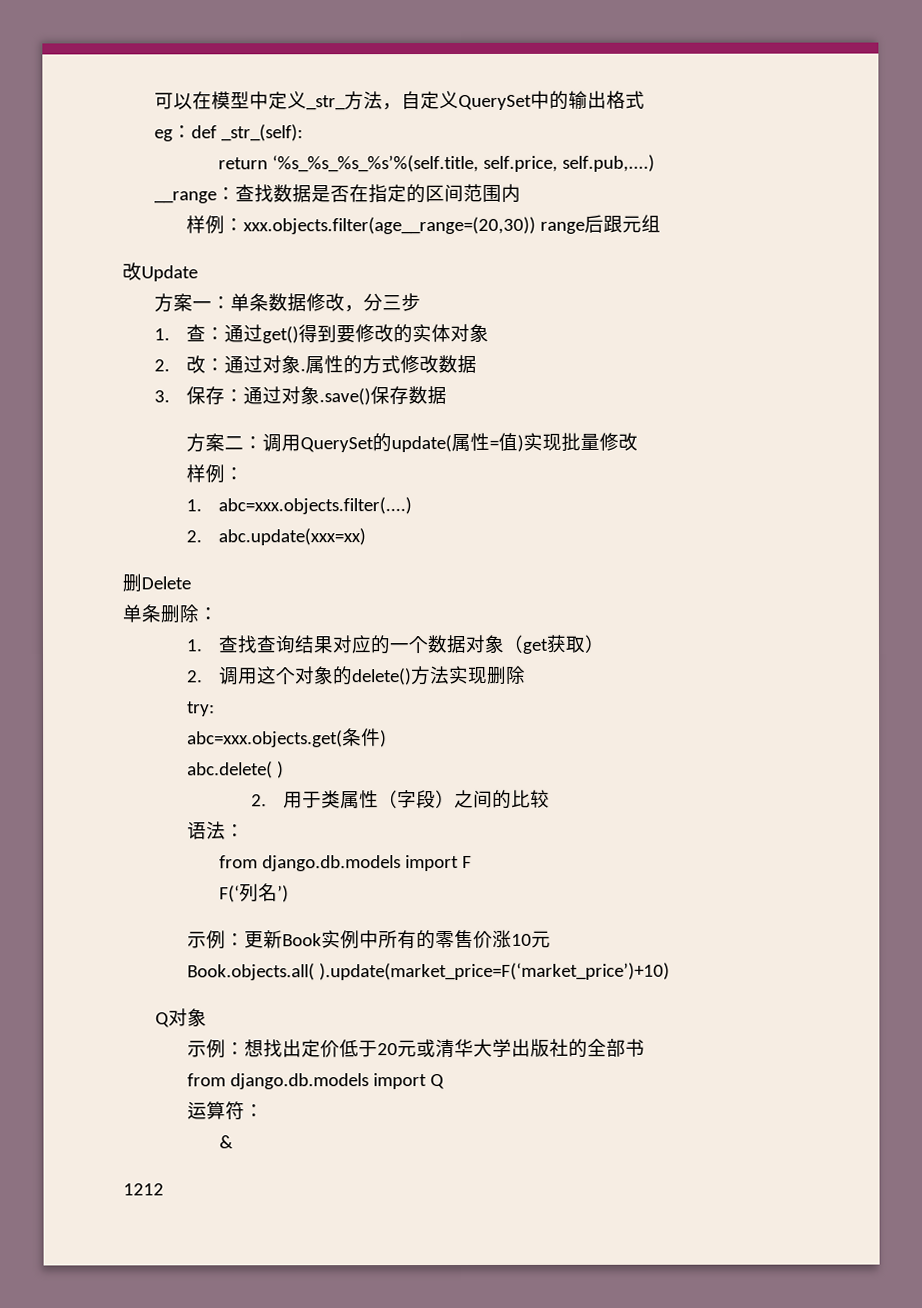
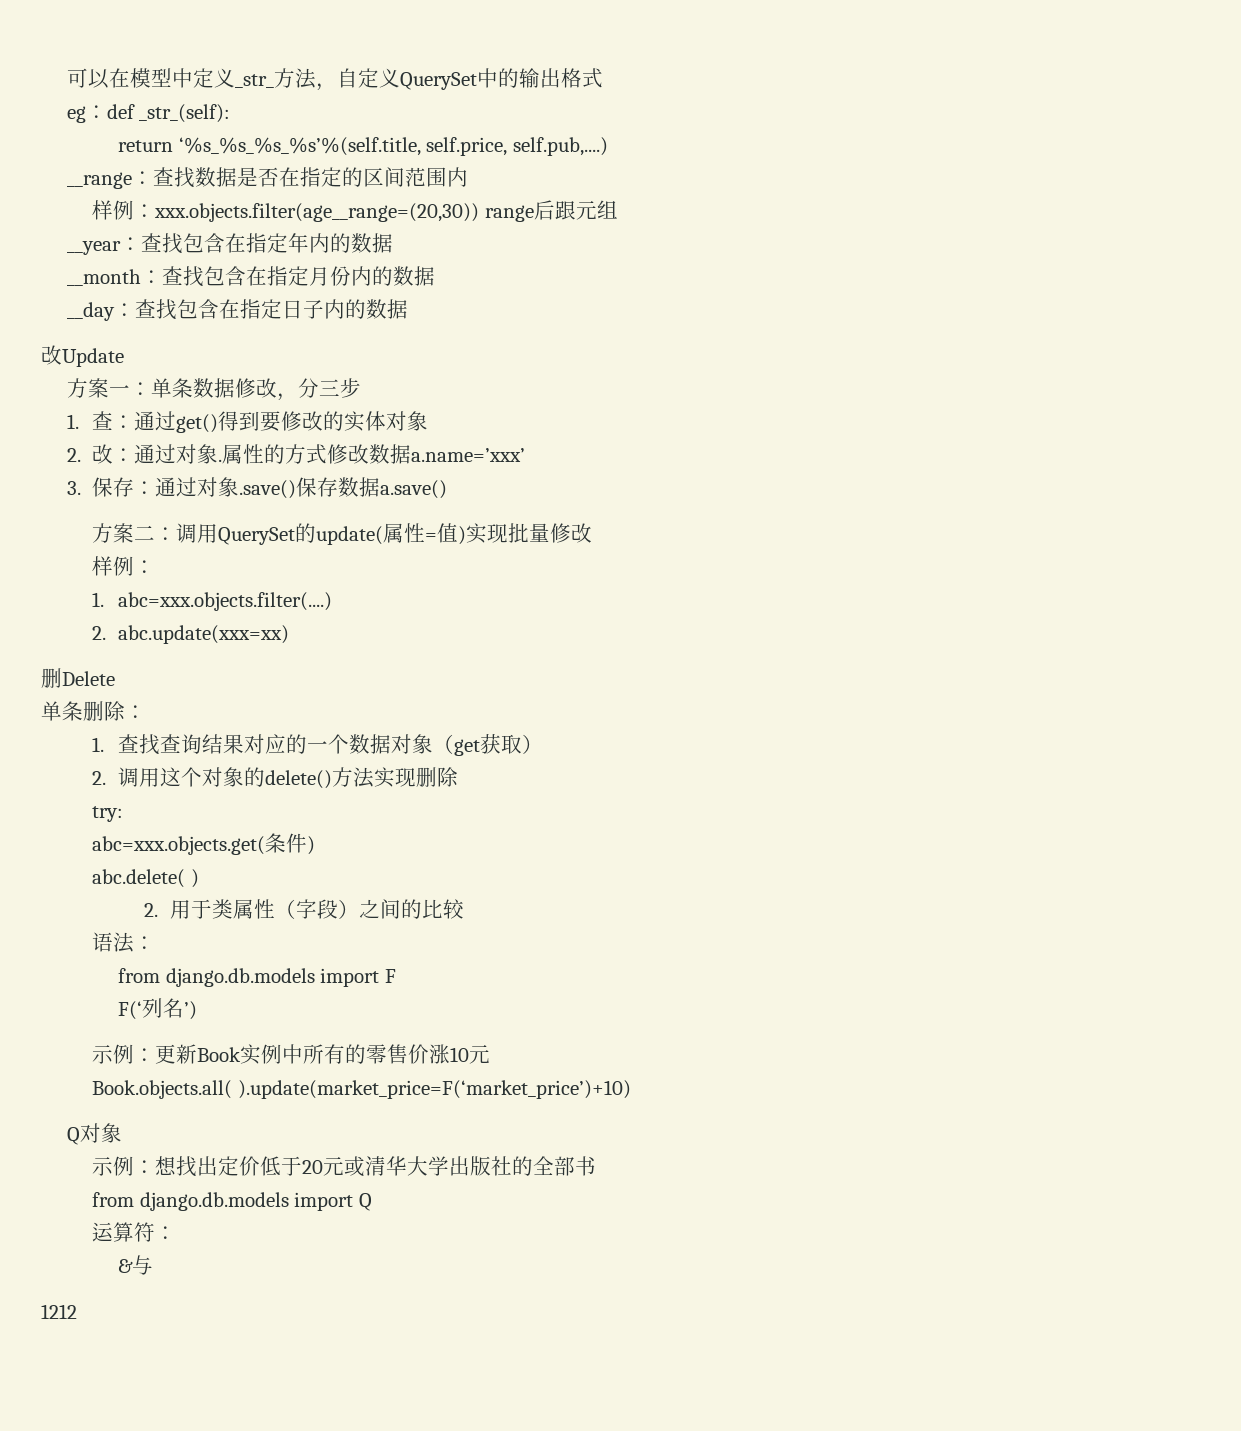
+ __year：查找包含在指定年内的数据
+ __month：查找包含在指定月份内的数据
+ __day：查找包含在指定日子内的数据
- 属性的方式修改数据
+ 属性的方式修改数据a.name=’xxx’
- 3.保存：通过对象.save()保存数据
+ 3.保存：通过对象.save()保存数据a.save()
- &
+ &与

